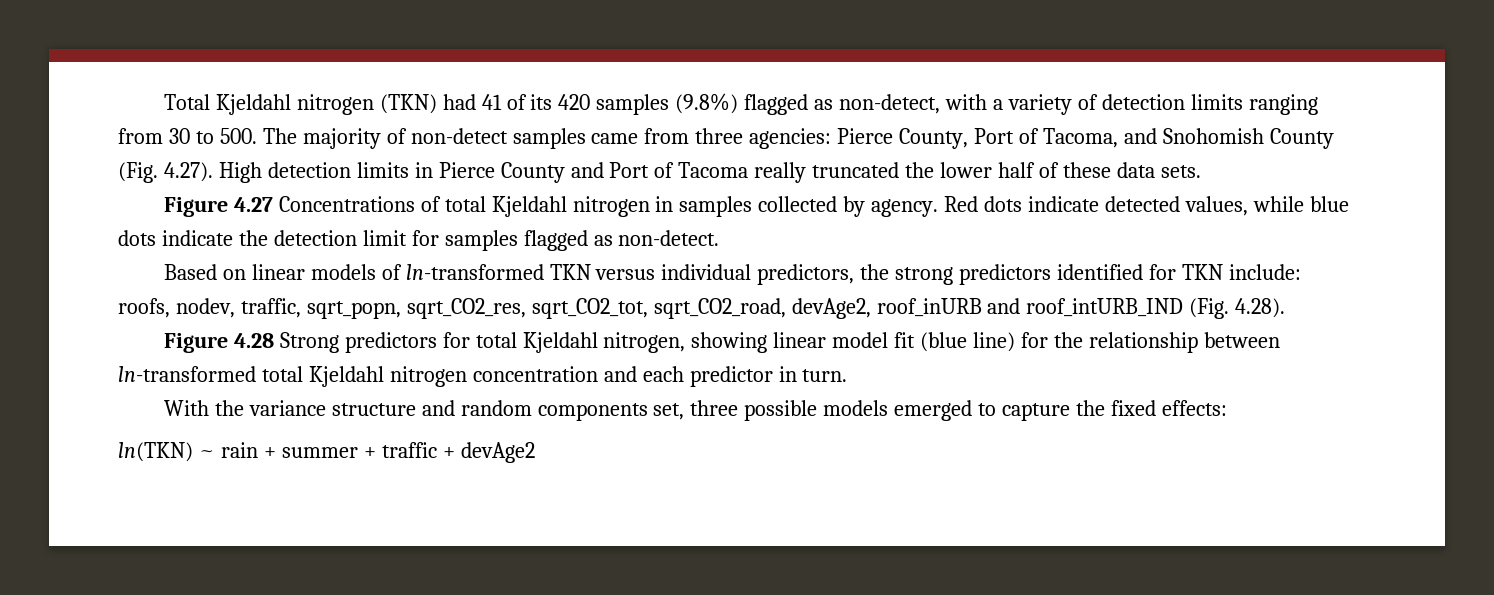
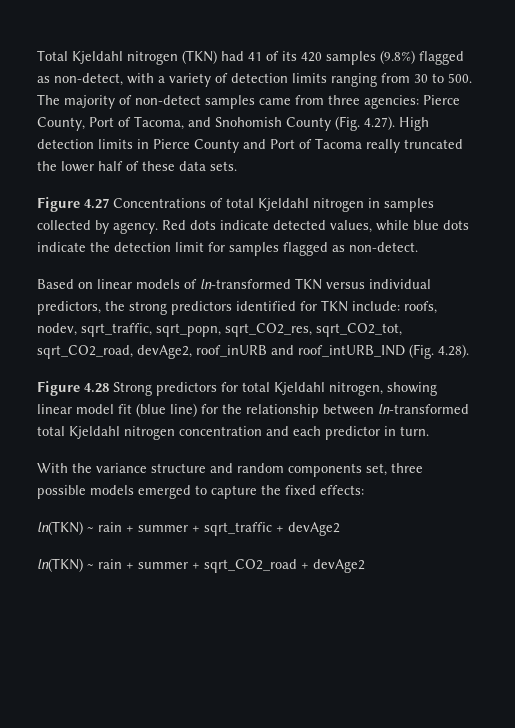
- Based on linear models of ln-transformed TKN versus individual predictors, the strong predictors identified for TKN include: roofs, nodev, traffic, sqrt_popn, sqrt_CO2_res, sqrt_CO2_tot, sqrt_CO2_road, devAge2, roof_inURB and roof_intURB_IND (Fig. 4.28).
+ Based on linear models of ln-transformed TKN versus individual predictors, the strong predictors identified for TKN include: roofs, nodev, sqrt_traffic, sqrt_popn, sqrt_CO2_res, sqrt_CO2_tot, sqrt_CO2_road, devAge2, roof_inURB and roof_intURB_IND (Fig. 4.28).
- ln(TKN) ~ rain + summer + traffic + devAge2
+ ln(TKN) ~ rain + summer + sqrt_traffic + devAge2
+ ln(TKN) ~ rain + summer + sqrt_CO2_road + devAge2

